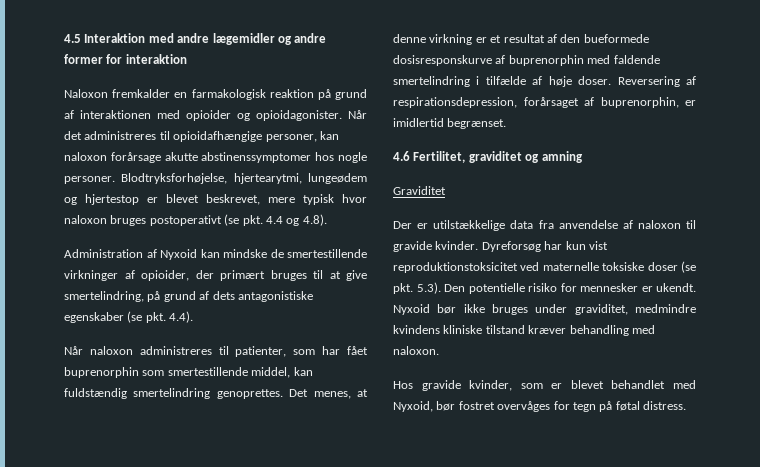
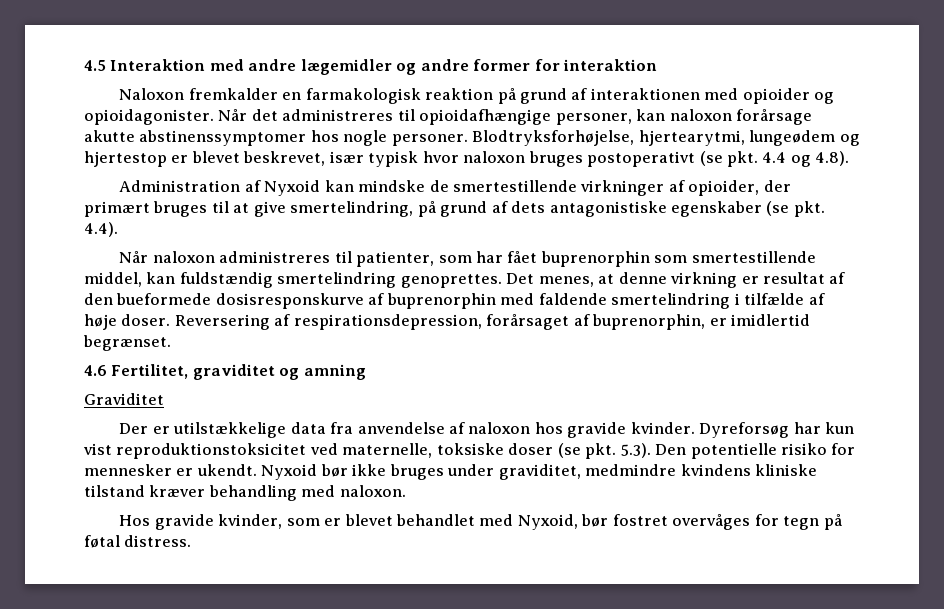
- Blodtryksforhøjelse, hjertearytmi, lungeødem og hjertestop er blevet beskrevet, mere typisk hvor naloxon bruges postoperativt (se pkt. 4.4 og 4.8).
+ Blodtryksforhøjelse, hjertearytmi, lungeødem og hjertestop er blevet beskrevet, især typisk hvor naloxon bruges postoperativt (se pkt. 4.4 og 4.8).
- Det menes, at denne virkning er et resultat af den bueformede dosisresponskurve af buprenorphin med faldende smertelindring i tilfælde af høje doser.
+ Det menes, at denne virkning er resultat af den bueformede dosisresponskurve af buprenorphin med faldende smertelindring i tilfælde af høje doser.
- Der er utilstækkelige data fra anvendelse af naloxon til gravide kvinder.
+ Der er utilstækkelige data fra anvendelse af naloxon hos gravide kvinder.
- Dyreforsøg har kun vist reproduktionstoksicitet ved maternelle toksiske doser (se pkt. 5.3). Den potentielle risiko for mennesker er ukendt.
+ Dyreforsøg har kun vist reproduktionstoksicitet ved maternelle, toksiske doser (se pkt. 5.3). Den potentielle risiko for mennesker er ukendt.

